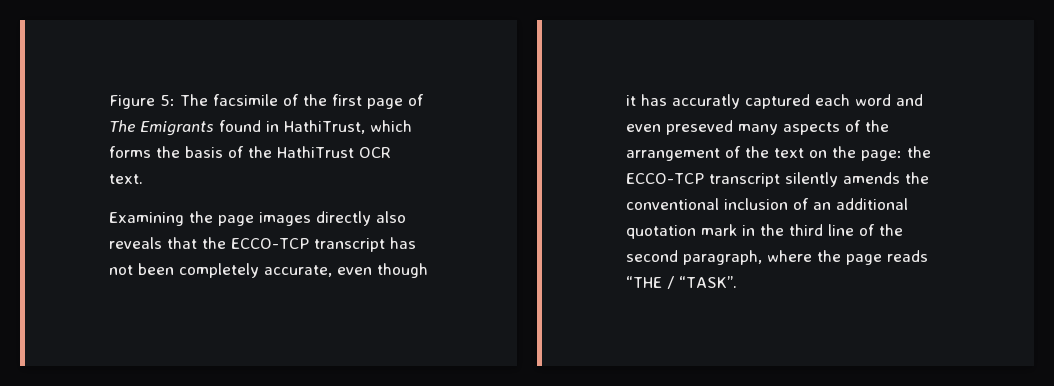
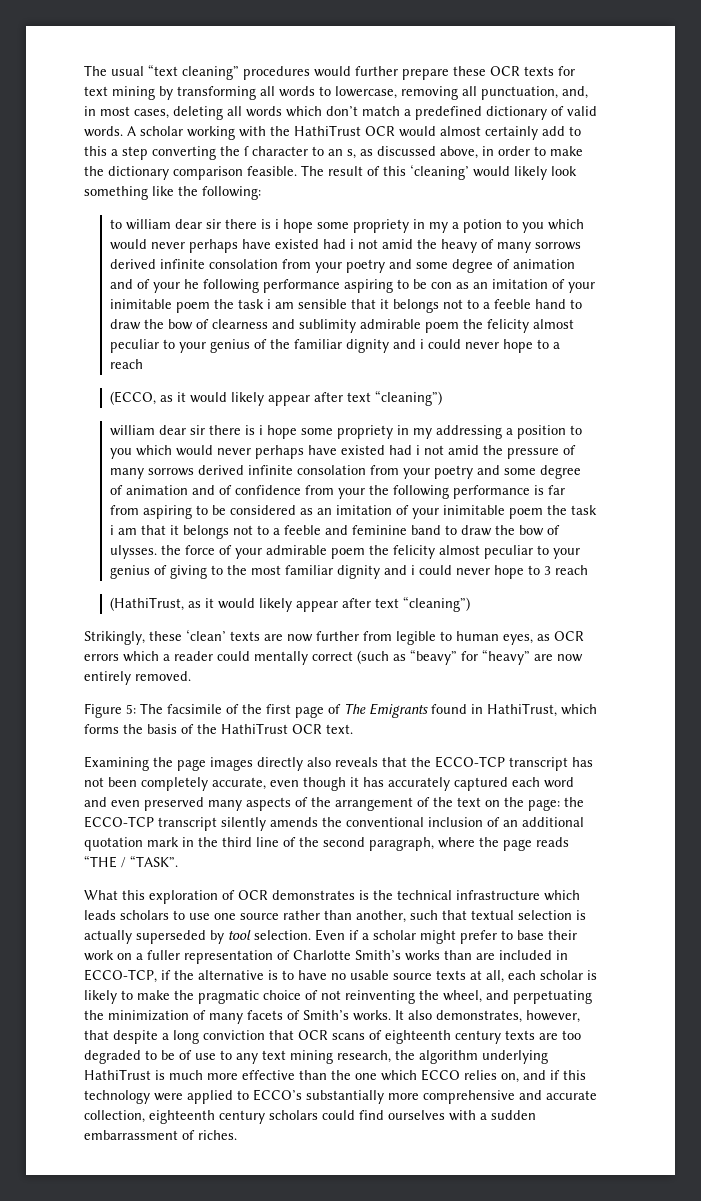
+ The usual “text cleaning” procedures would further prepare these OCR texts for text mining by transforming all words to lowercase, removing all punctuation, and, in most cases, deleting all words which don’t match a predefined dictionary of valid words. A scholar working with the HathiTrust OCR would almost certainly add to this a step converting the ſ character to an s, as discussed above, in order to make the dictionary comparison feasible. The result of this ‘cleaning’ would likely look something like the following:
+ to william dear sir there is i hope some propriety in my a potion to you which would never perhaps have existed had i not amid the heavy of many sorrows derived infinite consolation from your poetry and some degree of animation and of your he following performance aspiring to be con as an imitation of your inimitable poem the task i am sensible that it belongs not to a feeble hand to draw the bow of clearness and sublimity admirable poem the felicity almost peculiar to your genius of the familiar dignity and i could never hope to a reach
+ (ECCO, as it would likely appear after text “cleaning”)
+ william dear sir there is i hope some propriety in my addressing a position to you which would never perhaps have existed had i not amid the pressure of many sorrows derived infinite consolation from your poetry and some degree of animation and of confidence from your the following performance is far from aspiring to be considered as an imitation of your inimitable poem the task i am that it belongs not to a feeble and feminine band to draw the bow of ulysses. the force of your admirable poem the felicity almost peculiar to your genius of giving to the most familiar dignity and i could never hope to 3 reach
+ (HathiTrust, as it would likely appear after text “cleaning”)
+ Strikingly, these ‘clean’ texts are now further from legible to human eyes, as OCR errors which a reader could mentally correct (such as “beavy” for “heavy” are now entirely removed.
- Examining the page images directly also reveals that the ECCO-TCP transcript has not been completely accurate, even though it has accuratly captured each word and even preseved many aspects of the arrangement of the text on the page:
+ Examining the page images directly also reveals that the ECCO-TCP transcript has not been completely accurate, even though it has accurately captured each word and even preserved many aspects of the arrangement of the text on the page:
+ What this exploration of OCR demonstrates is the technical infrastructure which leads scholars to use one source rather than another, such that textual selection is actually superseded by tool selection. Even if a scholar might prefer to base their work on a fuller representation of Charlotte Smith’s works than are included in ECCO-TCP, if the alternative is to have no usable source texts at all, each scholar is likely to make the pragmatic choice of not reinventing the wheel, and perpetuating the minimization of many facets of Smith’s works. It also demonstrates, however, that despite a long conviction that OCR scans of eighteenth century texts are too degraded to be of use to any text mining research, the algorithm underlying HathiTrust is much more effective than the one which ECCO relies on, and if this technology were applied to ECCO’s substantially more comprehensive and accurate collection, eighteenth century scholars could find ourselves with a sudden embarrassment of riches.

